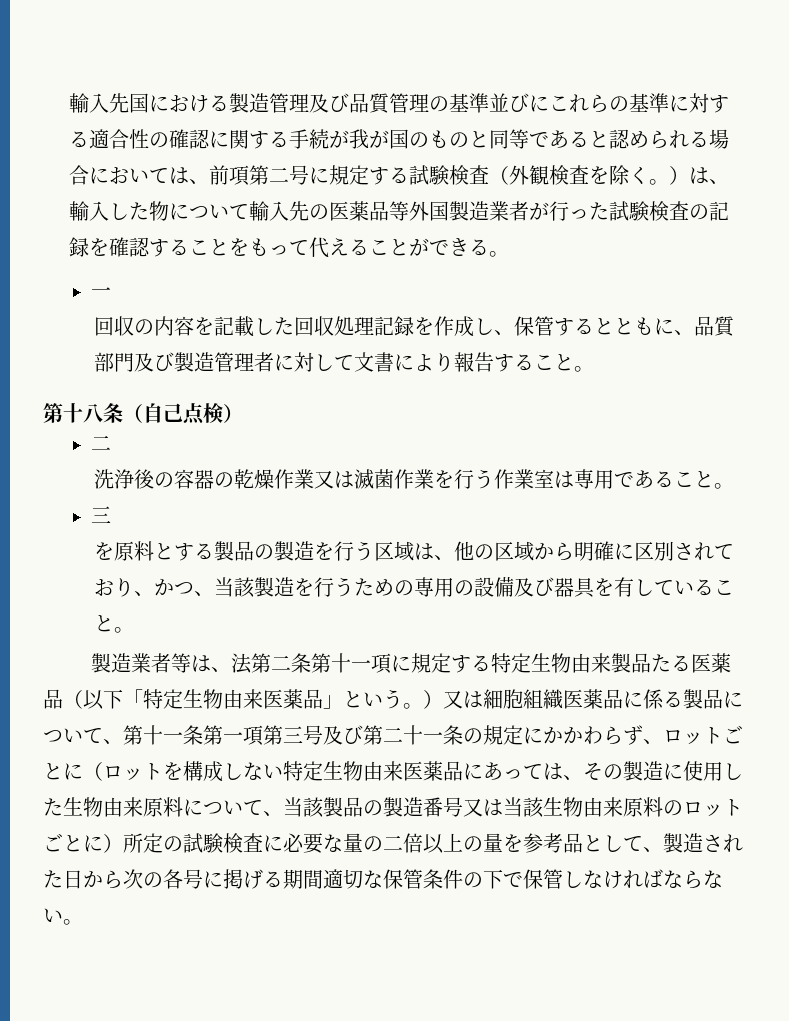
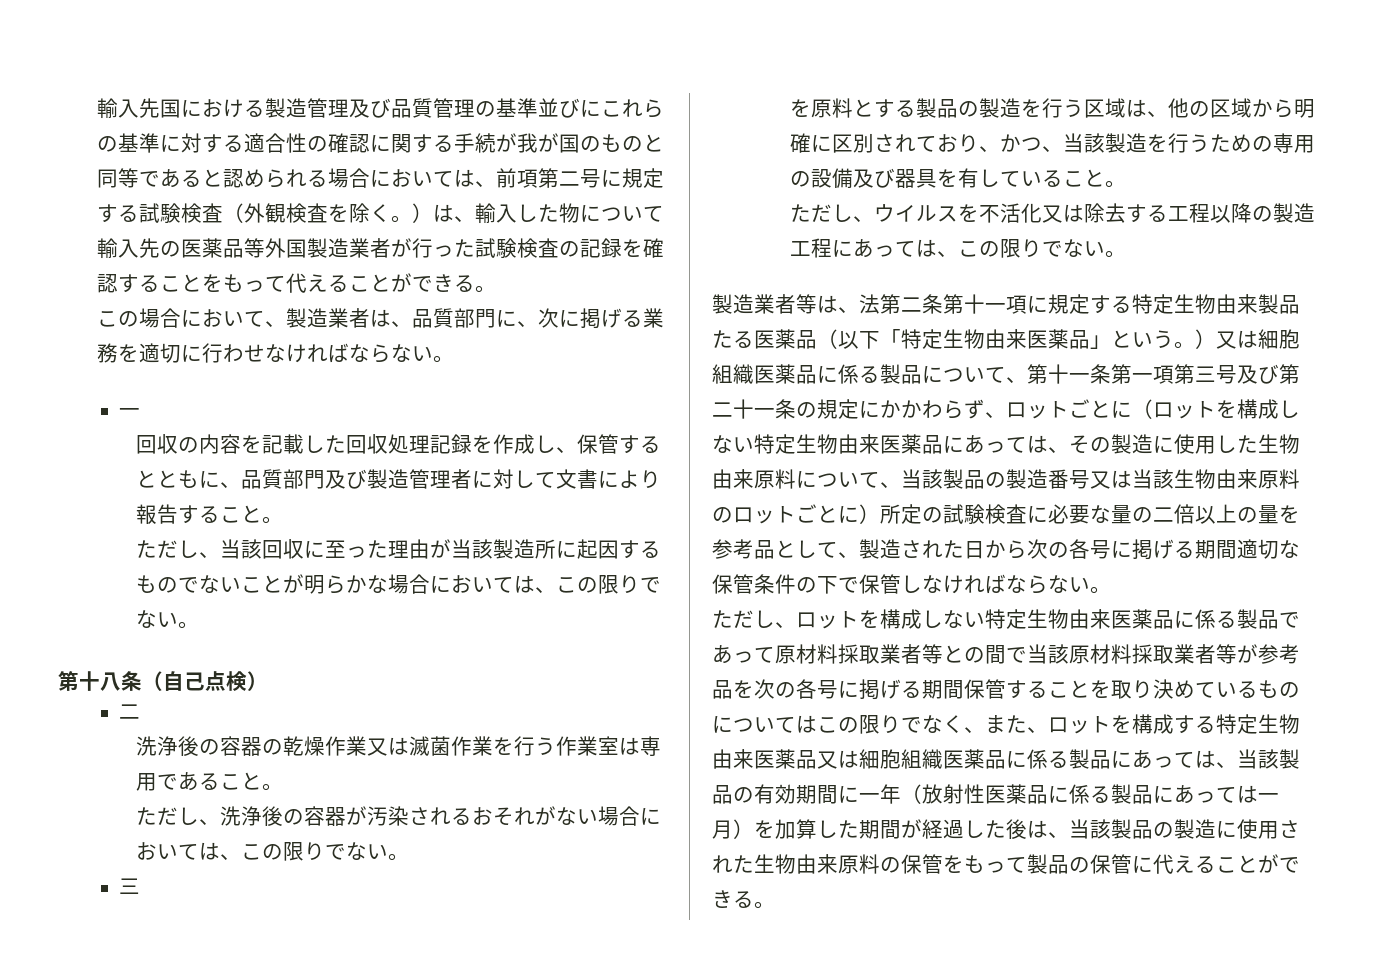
+ この場合において、製造業者は、品質部門に、次に掲げる業務を適切に行わせなければならない。
+ ただし、当該回収に至った理由が当該製造所に起因するものでないことが明らかな場合においては、この限りでない。
+ ただし、洗浄後の容器が汚染されるおそれがない場合においては、この限りでない。
+ ただし、ウイルスを不活化又は除去する工程以降の製造工程にあっては、この限りでない。
+ ただし、ロットを構成しない特定生物由来医薬品に係る製品であって原材料採取業者等との間で当該原材料採取業者等が参考品を次の各号に掲げる期間保管することを取り決めているものについてはこの限りでなく、また、ロットを構成する特定生物由来医薬品又は細胞組織医薬品に係る製品にあっては、当該製品の有効期間に一年（放射性医薬品に係る製品にあっては一月）を加算した期間が経過した後は、当該製品の製造に使用された生物由来原料の保管をもって製品の保管に代えることができる。

